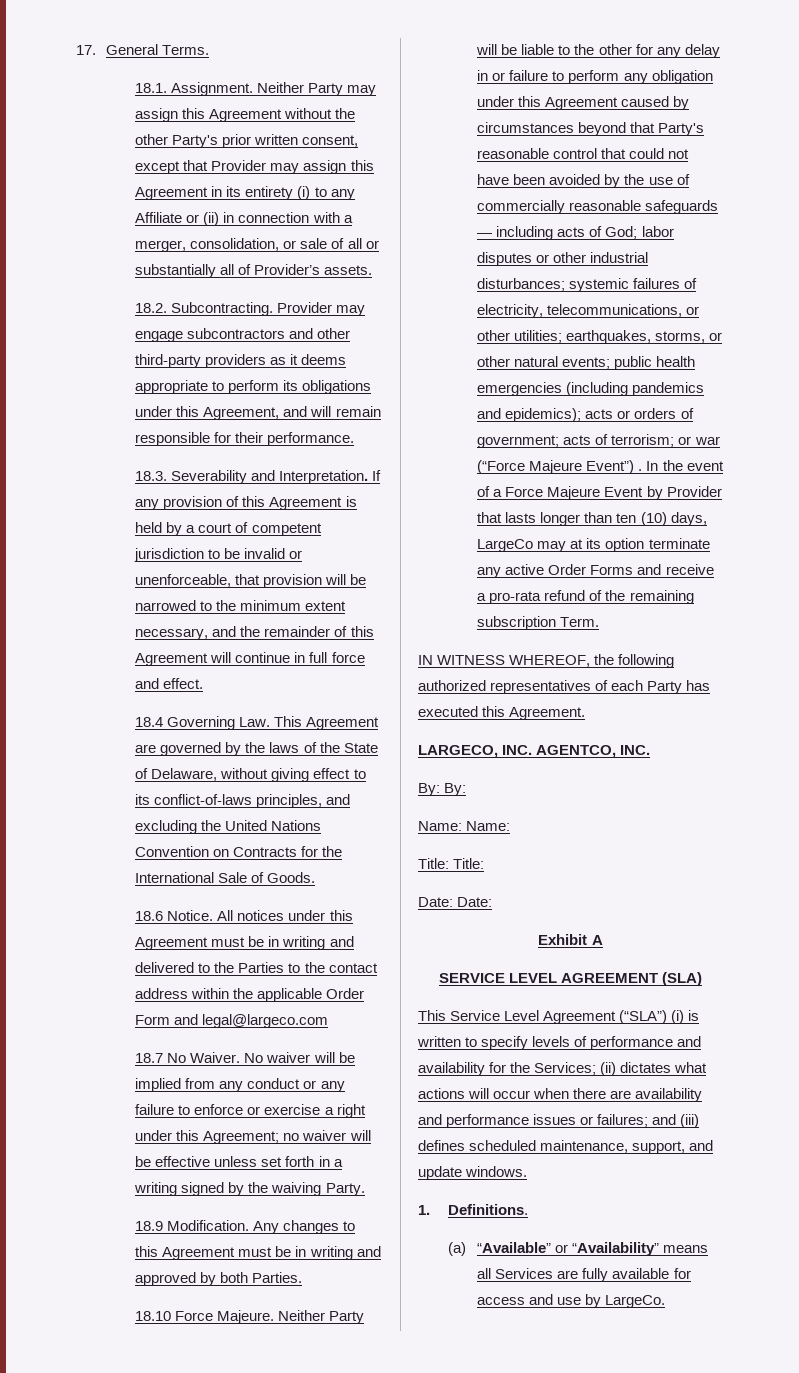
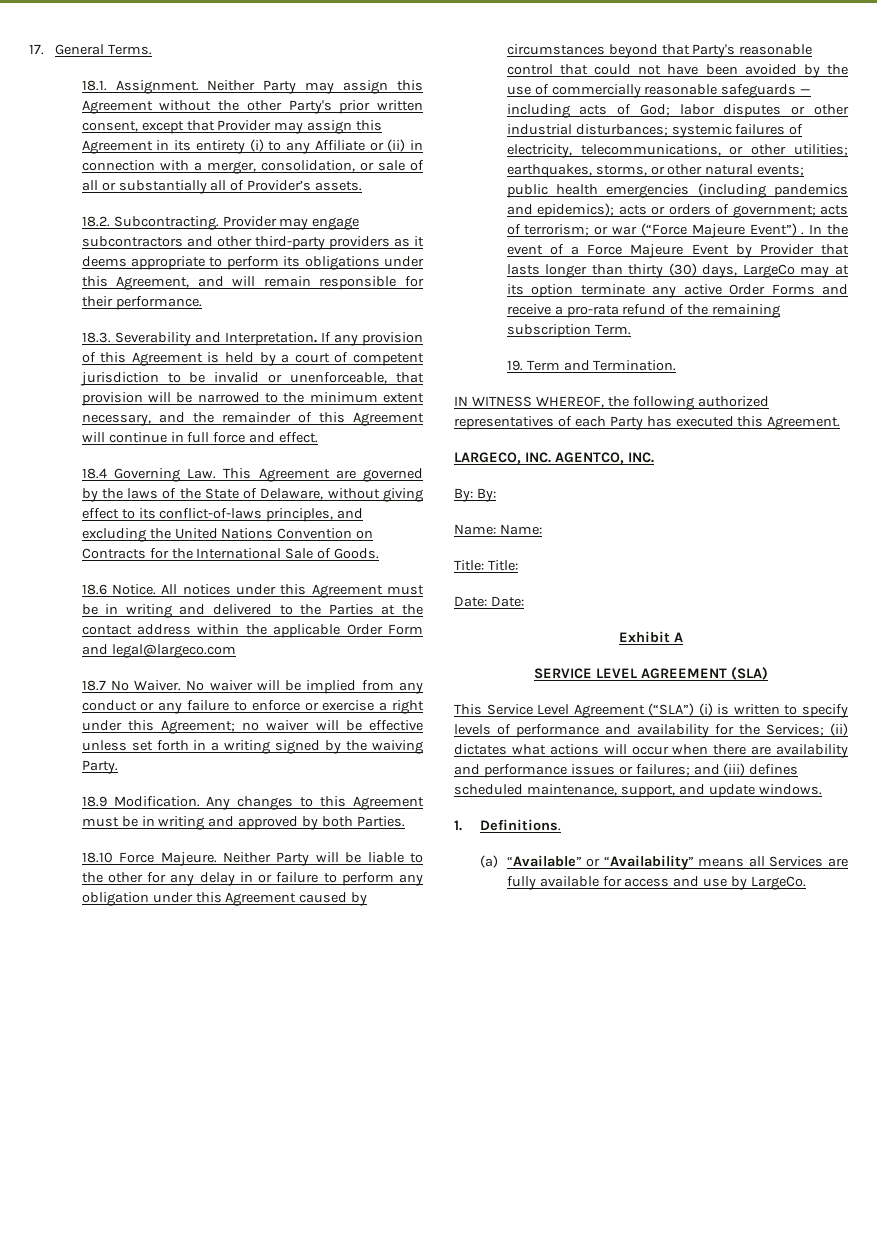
- All notices under this Agreement must be in writing and delivered to the Parties to the contact address within the applicable Order Form and legal@largeco.com
+ All notices under this Agreement must be in writing and delivered to the Parties at the contact address within the applicable Order Form and legal@largeco.com
- In the event of a Force Majeure Event by Provider that lasts longer than ten (10) days, LargeCo may at its option terminate any active Order Forms and receive a pro-rata refund of the remaining subscription Term.
+ In the event of a Force Majeure Event by Provider that lasts longer than thirty (30) days, LargeCo may at its option terminate any active Order Forms and receive a pro-rata refund of the remaining subscription Term.
+ 19. Term and Termination.

